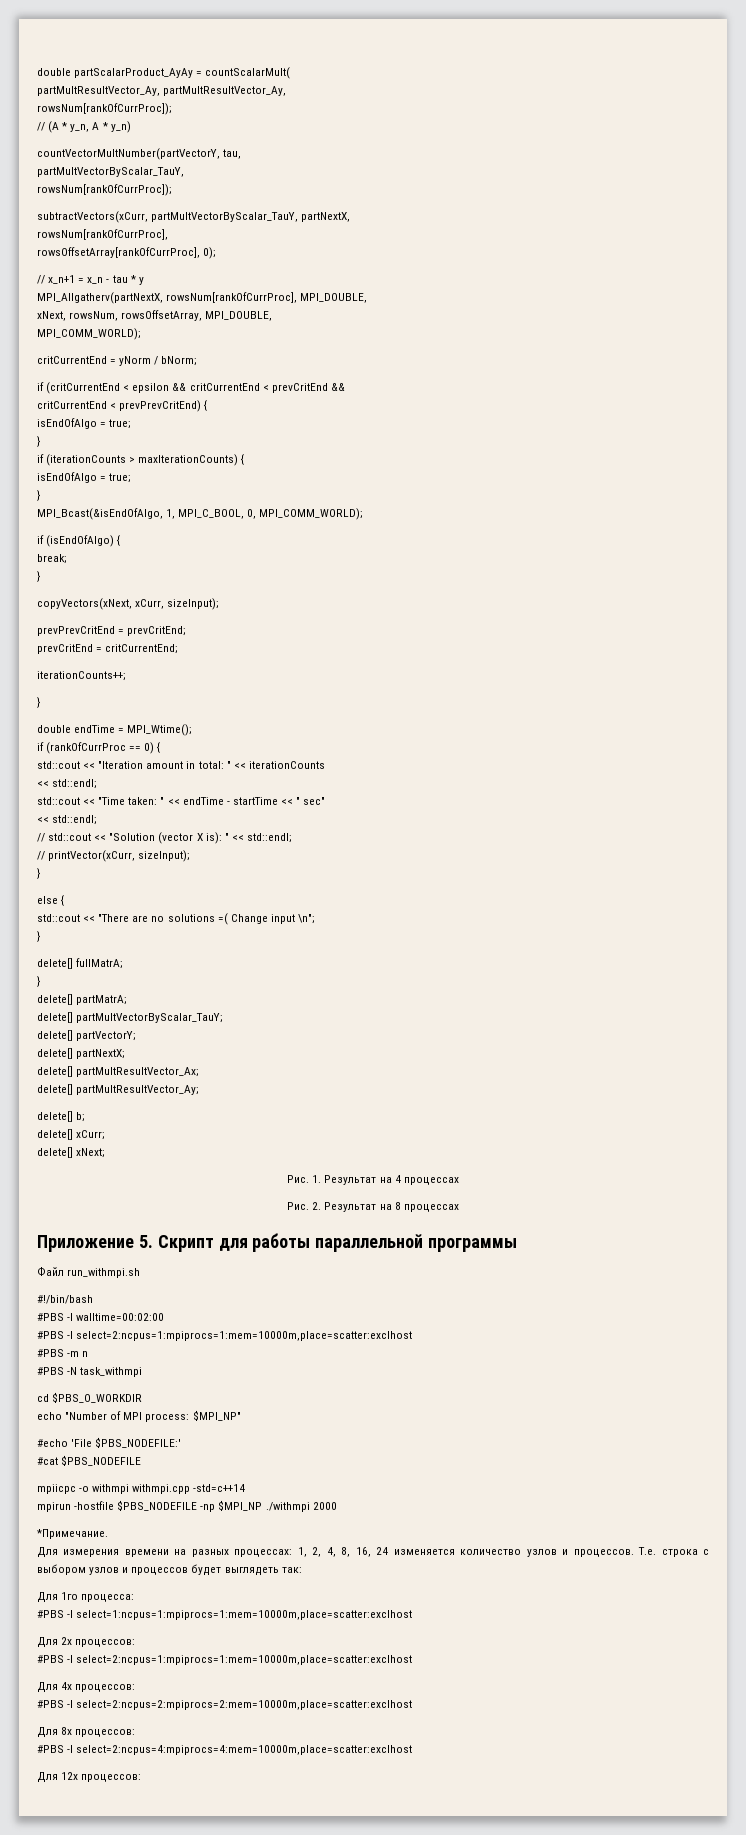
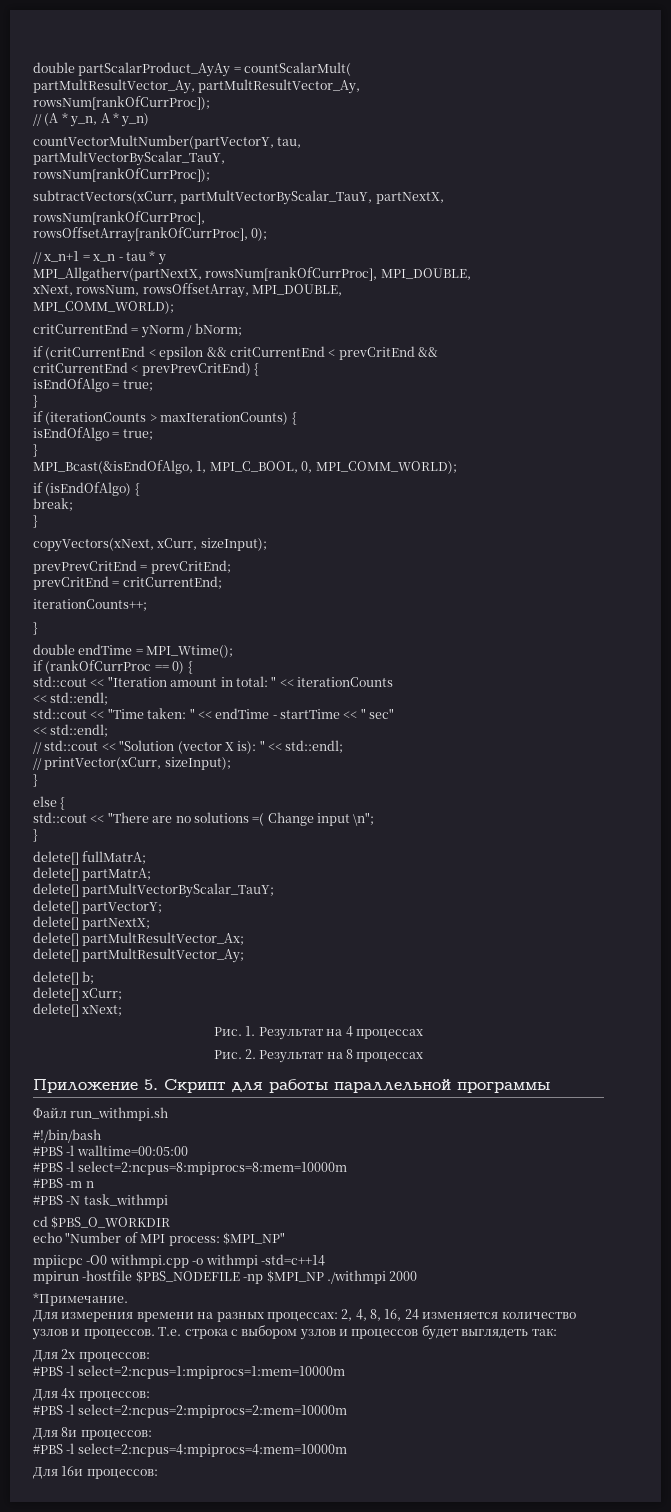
  delete[] fullMatrA;
- }
- #PBS -l walltime=00:02:00
- #PBS -l select=2:ncpus=1:mpiprocs=1:mem=10000m,place=scatter:exclhost
+ #PBS -l walltime=00:05:00
+ #PBS -l select=2:ncpus=8:mpiprocs=8:mem=10000m
- #echo 'File $PBS_NODEFILE:'
- #cat $PBS_NODEFILE
- mpiicpc -o withmpi withmpi.cpp -std=c++14
+ mpiicpc -O0 withmpi.cpp -o withmpi -std=c++14
- Для измерения времени на разных процессах: 1, 2, 4, 8, 16, 24 изменяется количество узлов и процессов.
+ Для измерения времени на разных процессах: 2, 4, 8, 16, 24 изменяется количество узлов и процессов.
- Для 1го процесса:
- #PBS -l select=1:ncpus=1:mpiprocs=1:mem=10000m,place=scatter:exclhost
  Для 2х процессов:
- #PBS -l select=2:ncpus=1:mpiprocs=1:mem=10000m,place=scatter:exclhost
+ #PBS -l select=2:ncpus=1:mpiprocs=1:mem=10000m
- #PBS -l select=2:ncpus=2:mpiprocs=2:mem=10000m,place=scatter:exclhost
- Для 8х процессов:
- #PBS -l select=2:ncpus=4:mpiprocs=4:mem=10000m,place=scatter:exclhost
- Для 12х процессов:
+ #PBS -l select=2:ncpus=2:mpiprocs=2:mem=10000m
+ Для 8и процессов:
+ #PBS -l select=2:ncpus=4:mpiprocs=4:mem=10000m
+ Для 16и процессов:

